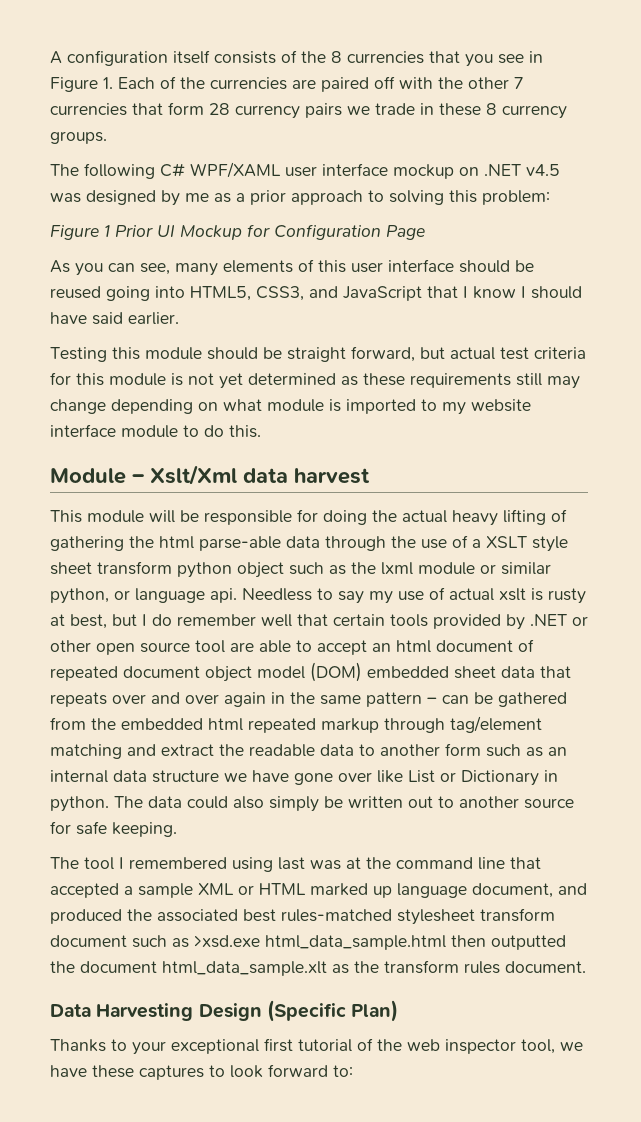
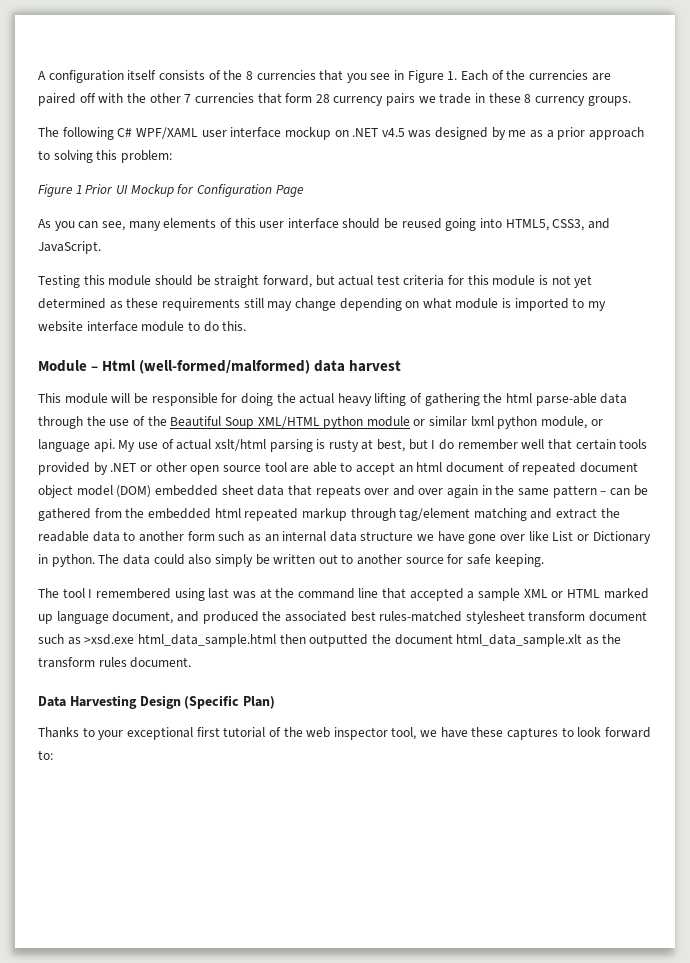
- As you can see, many elements of this user interface should be reused going into HTML5, CSS3, and JavaScript that I know I should have said earlier.
+ As you can see, many elements of this user interface should be reused going into HTML5, CSS3, and JavaScript.
- Module – Xslt/Xml data harvest
+ Module – Html (well-formed/malformed) data harvest
- This module will be responsible for doing the actual heavy lifting of gathering the html parse-able data through the use of a XSLT style sheet transform python object such as the lxml module or similar python, or language api. Needless to say my use of actual xslt is rusty at best, but I do remember well that certain tools provided by .NET or other open source tool are able to accept an html document of repeated document object model (DOM) embedded sheet data that repeats over and over again in the same pattern – can be gathered from the embedded html repeated markup through tag/element matching and extract the readable data to another form such as an internal data structure we have gone over like List or Dictionary in python.
+ This module will be responsible for doing the actual heavy lifting of gathering the html parse-able data through the use of the Beautiful Soup XML/HTML python module or similar lxml python module, or language api. My use of actual xslt/html parsing is rusty at best, but I do remember well that certain tools provided by .NET or other open source tool are able to accept an html document of repeated document object model (DOM) embedded sheet data that repeats over and over again in the same pattern – can be gathered from the embedded html repeated markup through tag/element matching and extract the readable data to another form such as an internal data structure we have gone over like List or Dictionary in python.

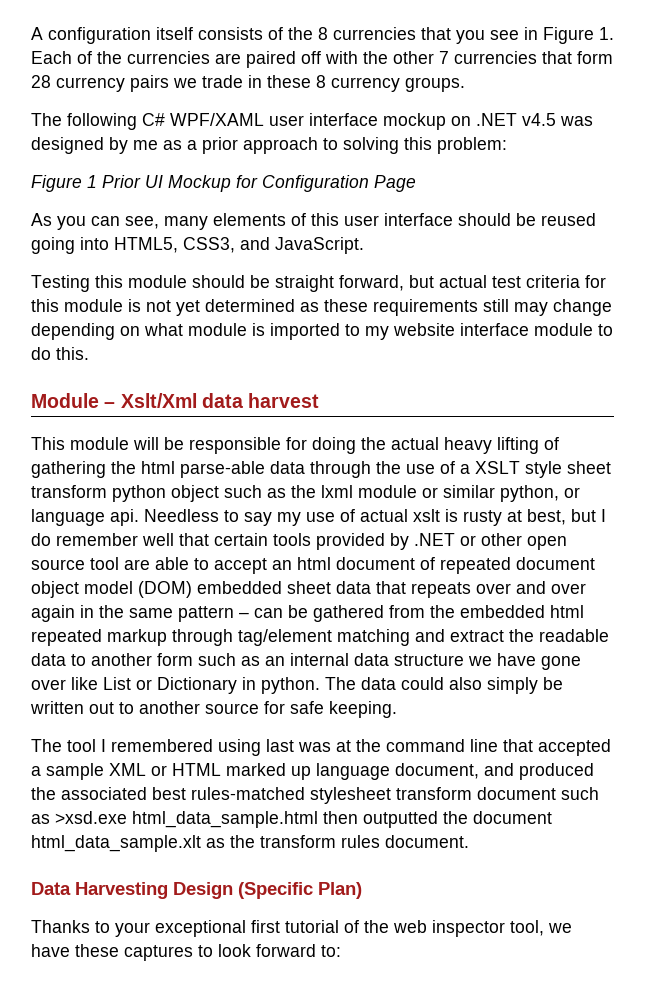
- Module – Html (well-formed/malformed) data harvest
+ Module – Xslt/Xml data harvest
- This module will be responsible for doing the actual heavy lifting of gathering the html parse-able data through the use of the Beautiful Soup XML/HTML python module or similar lxml python module, or language api. My use of actual xslt/html parsing is rusty at best, but I do remember well that certain tools provided by .NET or other open source tool are able to accept an html document of repeated document object model (DOM) embedded sheet data that repeats over and over again in the same pattern – can be gathered from the embedded html repeated markup through tag/element matching and extract the readable data to another form such as an internal data structure we have gone over like List or Dictionary in python.
+ This module will be responsible for doing the actual heavy lifting of gathering the html parse-able data through the use of a XSLT style sheet transform python object such as the lxml module or similar python, or language api. Needless to say my use of actual xslt is rusty at best, but I do remember well that certain tools provided by .NET or other open source tool are able to accept an html document of repeated document object model (DOM) embedded sheet data that repeats over and over again in the same pattern – can be gathered from the embedded html repeated markup through tag/element matching and extract the readable data to another form such as an internal data structure we have gone over like List or Dictionary in python.

